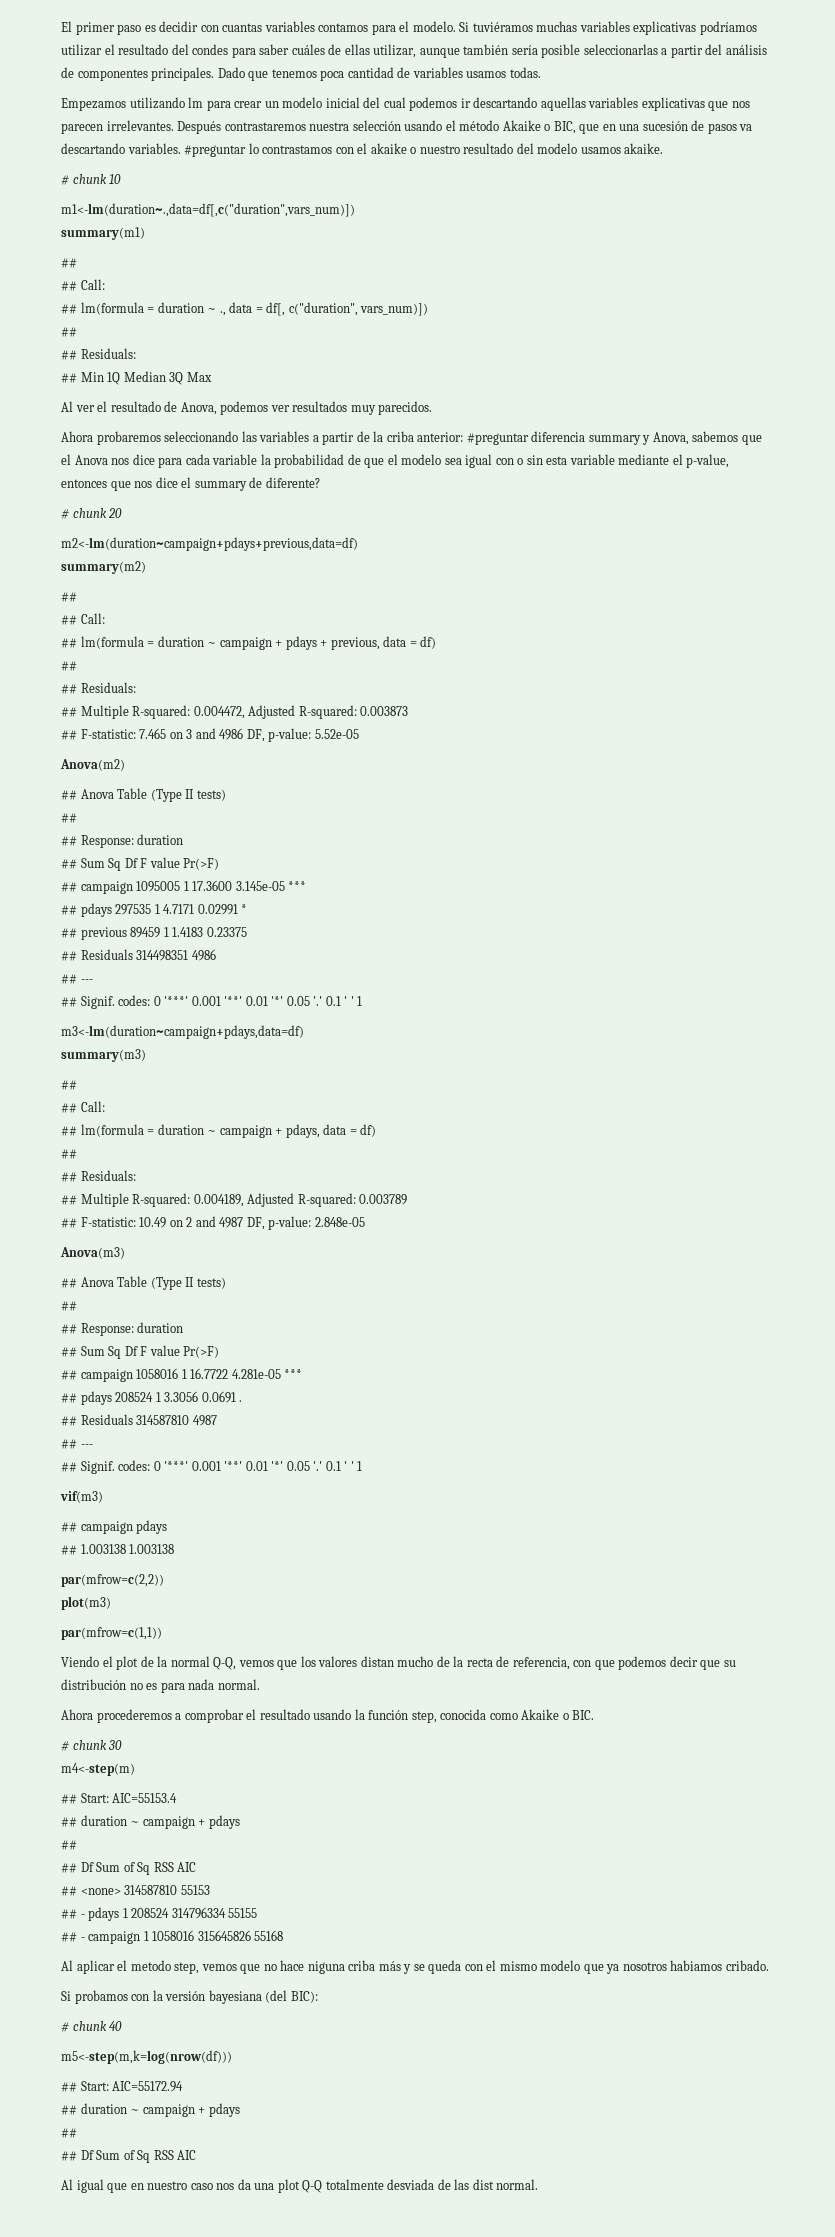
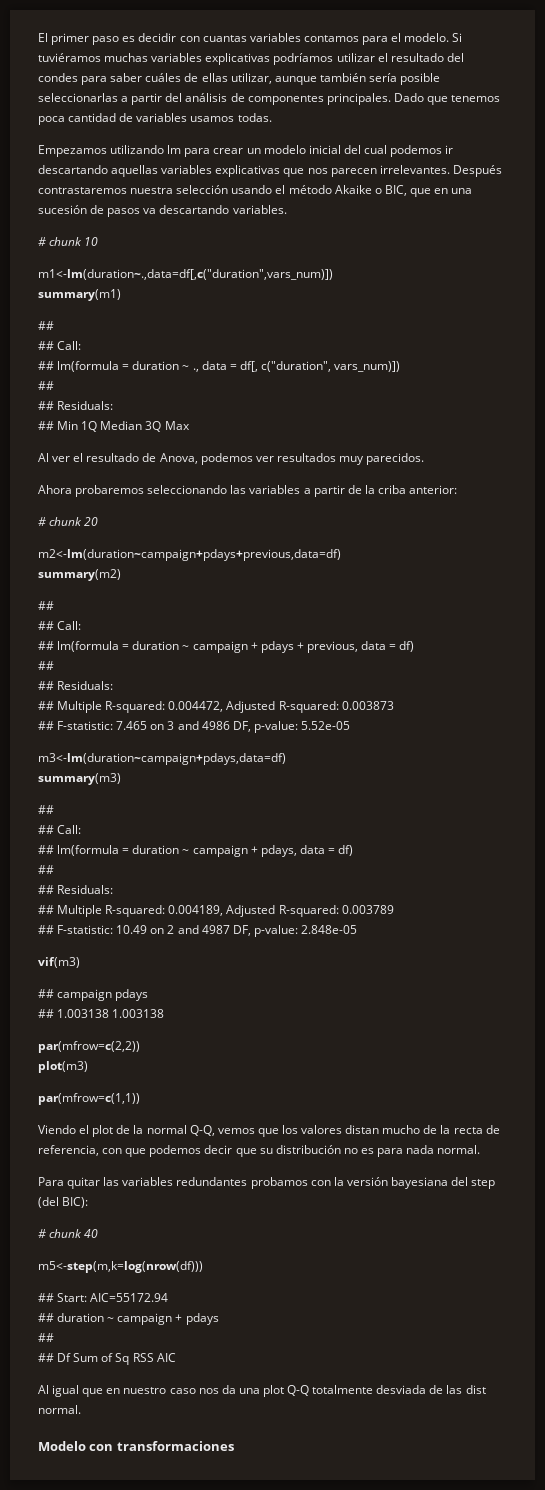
- #preguntar lo contrastamos con el akaike o nuestro resultado del modelo usamos akaike.
- Ahora probaremos seleccionando las variables a partir de la criba anterior: #preguntar diferencia summary y Anova, sabemos que el Anova nos dice para cada variable la probabilidad de que el modelo sea igual con o sin esta variable mediante el p-value, entonces que nos dice el summary de diferente?
+ Ahora probaremos seleccionando las variables a partir de la criba anterior:
- Anova(m2)
- ## Anova Table (Type II tests)
- ##
- ## Response: duration
- ## Sum Sq Df F value Pr(>F)
- ## campaign 1095005 1 17.3600 3.145e-05 ***
- ## pdays 297535 1 4.7171 0.02991 *
- ## previous 89459 1 1.4183 0.23375
- ## Residuals 314498351 4986
- ## ---
- ## Signif. codes: 0 '***' 0.001 '**' 0.01 '*' 0.05 '.' 0.1 ' ' 1
- Anova(m3)
- ## Anova Table (Type II tests)
- ##
- ## Response: duration
- ## Sum Sq Df F value Pr(>F)
- ## campaign 1058016 1 16.7722 4.281e-05 ***
- ## pdays 208524 1 3.3056 0.0691 .
- ## Residuals 314587810 4987
- ## ---
- ## Signif. codes: 0 '***' 0.001 '**' 0.01 '*' 0.05 '.' 0.1 ' ' 1
- Ahora procederemos a comprobar el resultado usando la función step, conocida como Akaike o BIC.
- # chunk 30
- m4<-step(m)
- ## Start: AIC=55153.4
- ## duration ~ campaign + pdays
- ##
- ## Df Sum of Sq RSS AIC
- ## <none> 314587810 55153
- ## - pdays 1 208524 314796334 55155
- ## - campaign 1 1058016 315645826 55168
- Al aplicar el metodo step, vemos que no hace niguna criba más y se queda con el mismo modelo que ya nosotros habiamos cribado.
- Si probamos con la versión bayesiana (del BIC):
+ Para quitar las variables redundantes probamos con la versión bayesiana del step (del BIC):
+ Modelo con transformaciones

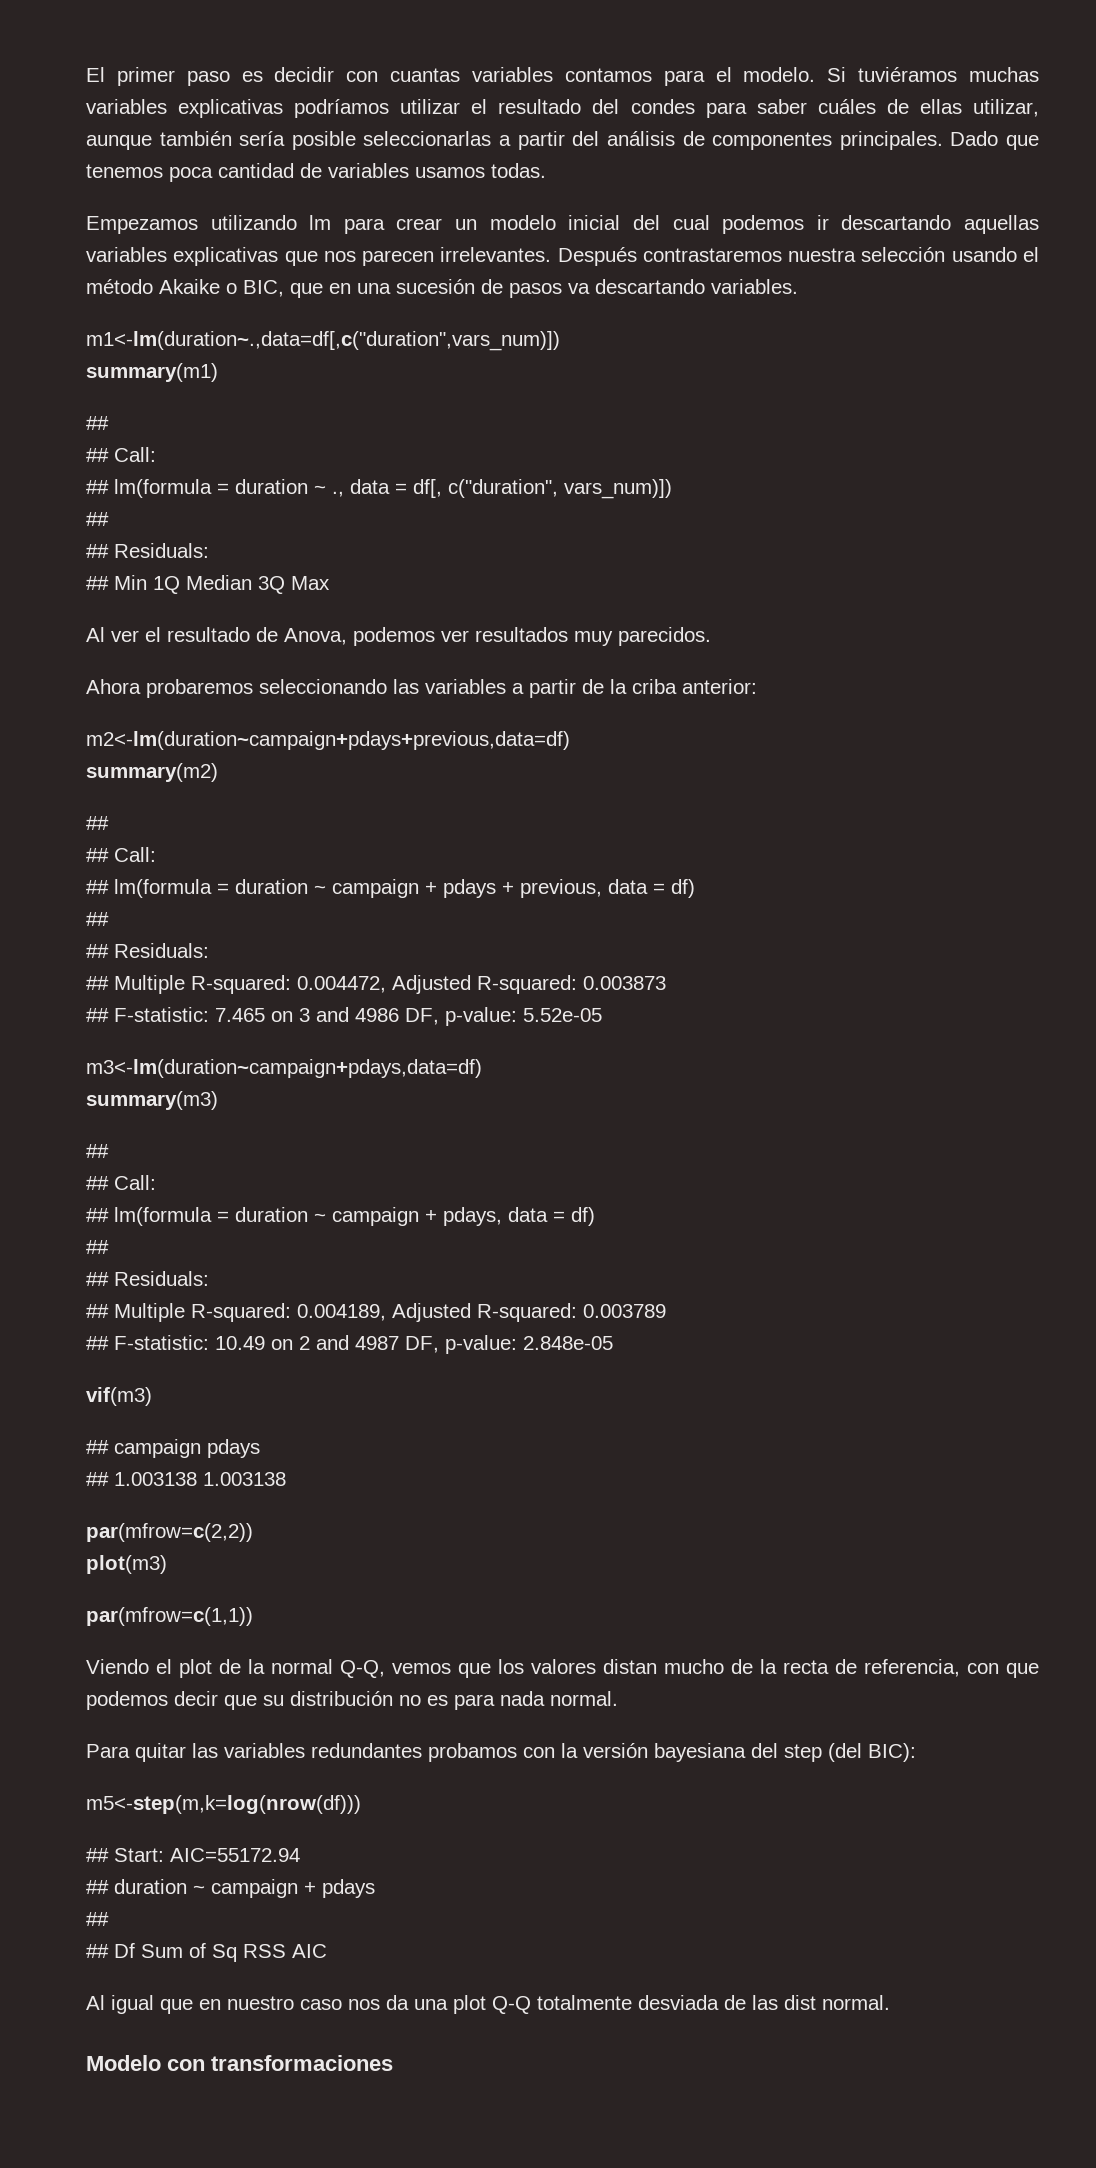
- # chunk 10
- # chunk 20
- # chunk 40

